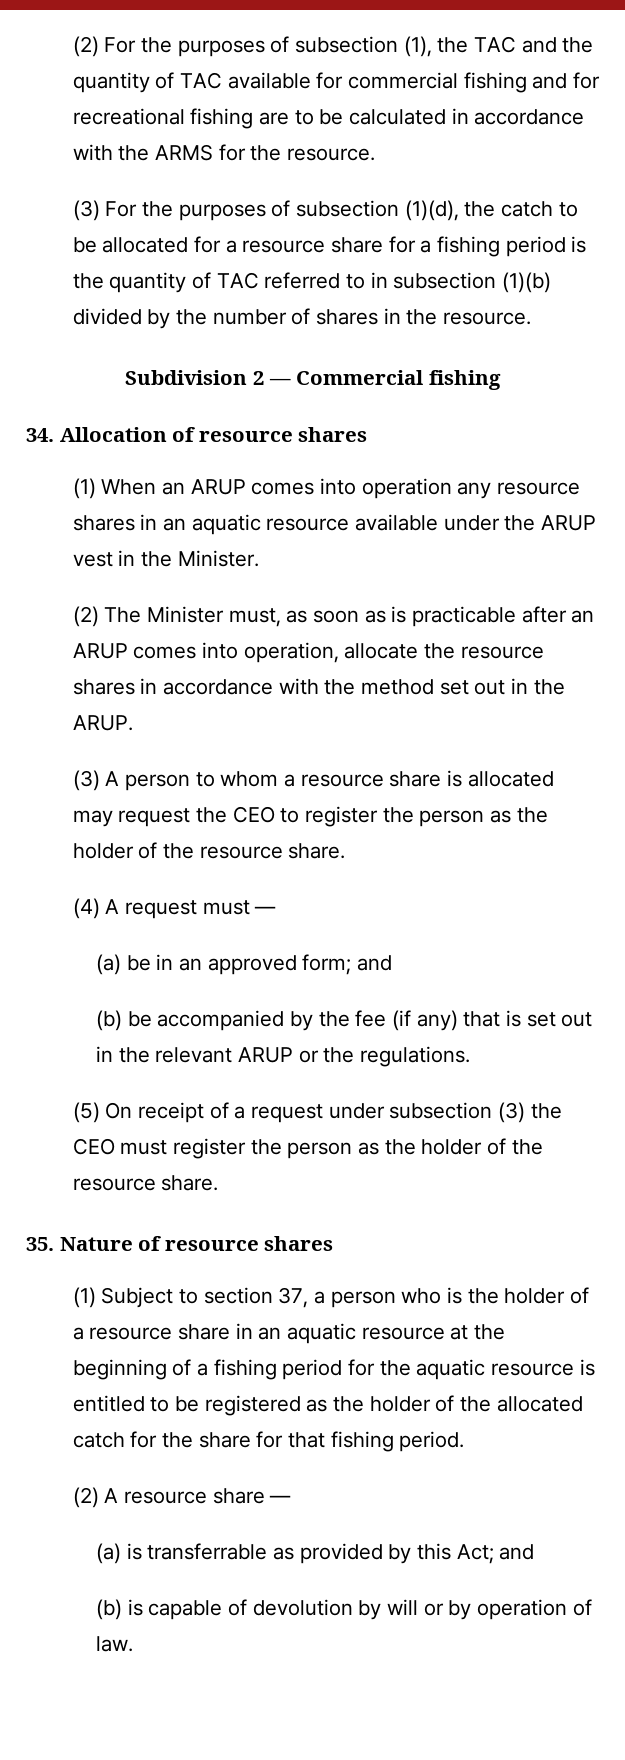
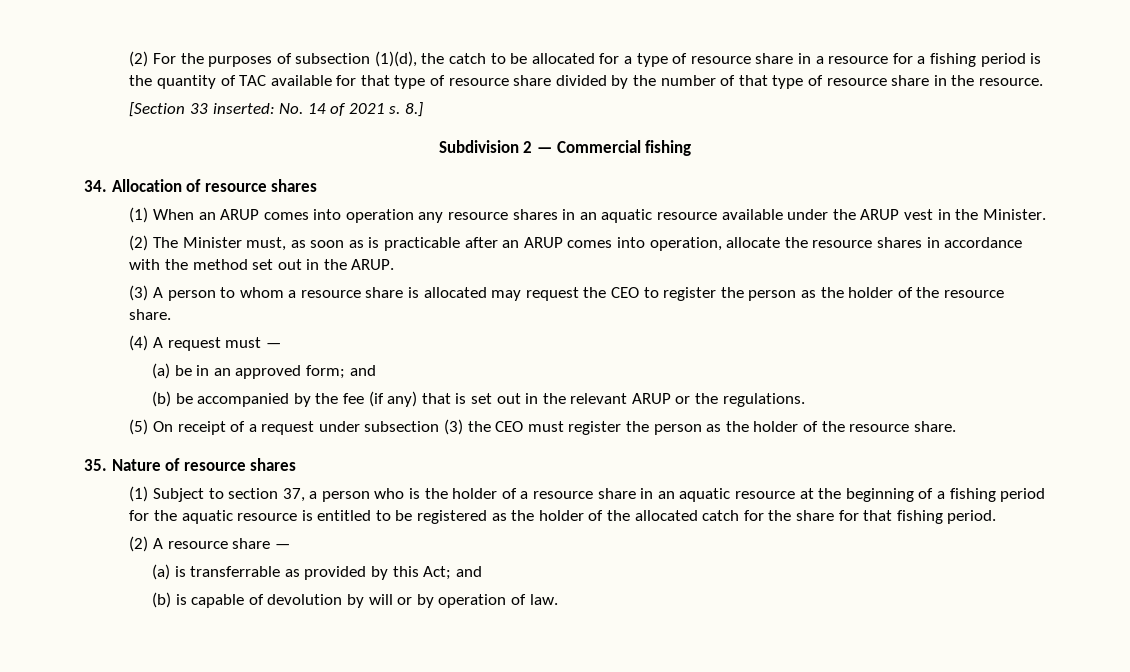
- (2) For the purposes of subsection (1), the TAC and the quantity of TAC available for commercial fishing and for recreational fishing are to be calculated in accordance with the ARMS for the resource.
- (3) For the purposes of subsection (1)(d), the catch to be allocated for a resource share for a fishing period is the quantity of TAC referred to in subsection (1)(b) divided by the number of shares in the resource.
+ (2) For the purposes of subsection (1)(d), the catch to be allocated for a type of resource share in a resource for a fishing period is the quantity of TAC available for that type of resource share divided by the number of that type of resource share in the resource.
+ [Section 33 inserted: No. 14 of 2021 s. 8.]

